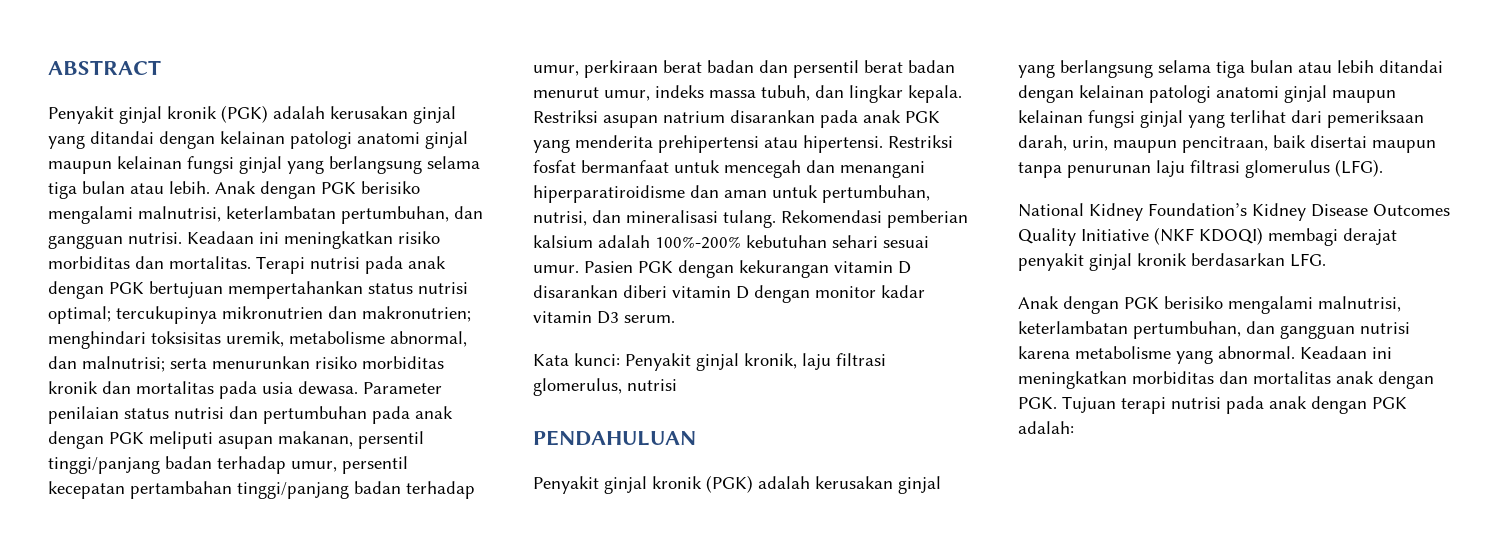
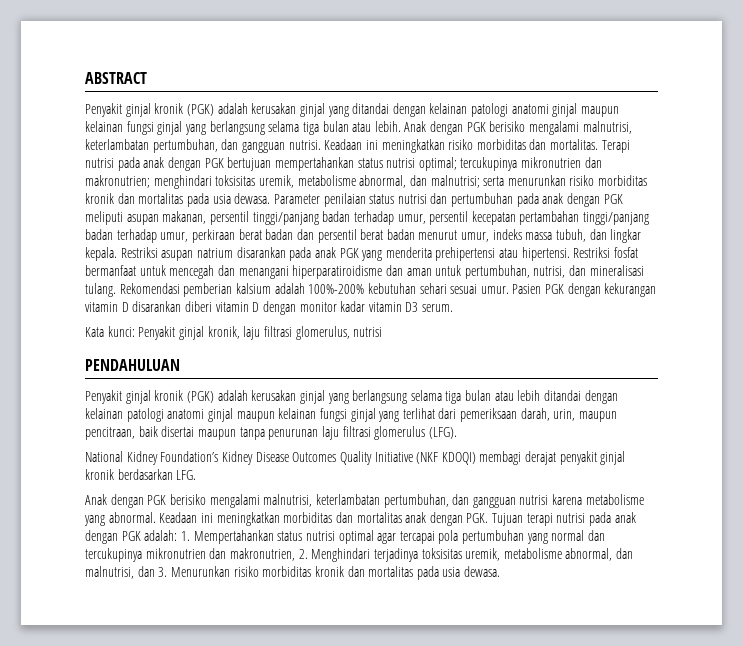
- Keadaan ini meningkatkan morbiditas dan mortalitas anak dengan PGK. Tujuan terapi nutrisi pada anak dengan PGK adalah:
+ Keadaan ini meningkatkan morbiditas dan mortalitas anak dengan PGK. Tujuan terapi nutrisi pada anak dengan PGK adalah: 1. Mempertahankan status nutrisi optimal agar tercapai pola pertumbuhan yang normal dan tercukupinya mikronutrien dan makronutrien, 2. Menghindari terjadinya toksisitas uremik, metabolisme abnormal, dan malnutrisi, dan 3. Menurunkan risiko morbiditas kronik dan mortalitas pada usia dewasa.

